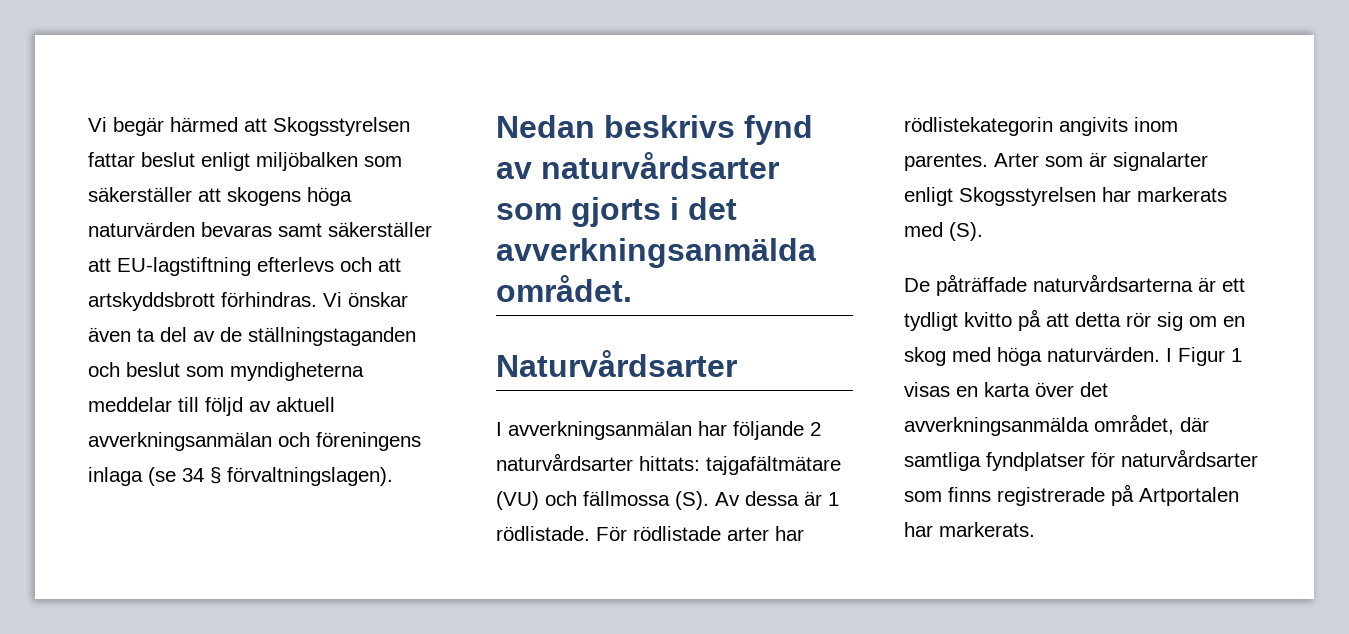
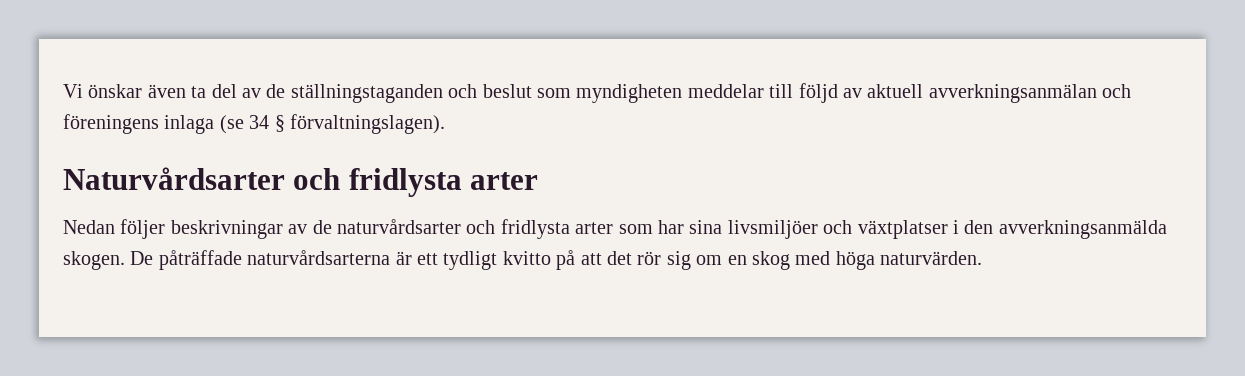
- Vi begär härmed att Skogsstyrelsen fattar beslut enligt miljöbalken som säkerställer att skogens höga naturvärden bevaras samt säkerställer att EU-lagstiftning efterlevs och att artskyddsbrott förhindras. Vi önskar även ta del av de ställningstaganden och beslut som myndigheterna meddelar till följd av aktuell avverkningsanmälan och föreningens inlaga (se 34 § förvaltningslagen).
+ Vi önskar även ta del av de ställningstaganden och beslut som myndigheten meddelar till följd av aktuell avverkningsanmälan och föreningens inlaga (se 34 § förvaltningslagen).
- Nedan beskrivs fynd av naturvårdsarter som gjorts i det avverkningsanmälda området.
- Naturvårdsarter
- I avverkningsanmälan har följande 2 naturvårdsarter hittats: tajgafältmätare (VU) och fällmossa (S). Av dessa är 1 rödlistade. För rödlistade arter har rödlistekategorin angivits inom parentes. Arter som är signalarter enligt Skogsstyrelsen har markerats med (S).
- De påträffade naturvårdsarterna är ett tydligt kvitto på att detta rör sig om en skog med höga naturvärden. I Figur 1 visas en karta över det avverkningsanmälda området, där samtliga fyndplatser för naturvårdsarter som finns registrerade på Artportalen har markerats.
+ Naturvårdsarter och fridlysta arter
+ Nedan följer beskrivningar av de naturvårdsarter och fridlysta arter som har sina livsmiljöer och växtplatser i den avverkningsanmälda skogen. De påträffade naturvårdsarterna är ett tydligt kvitto på att det rör sig om en skog med höga naturvärden.

